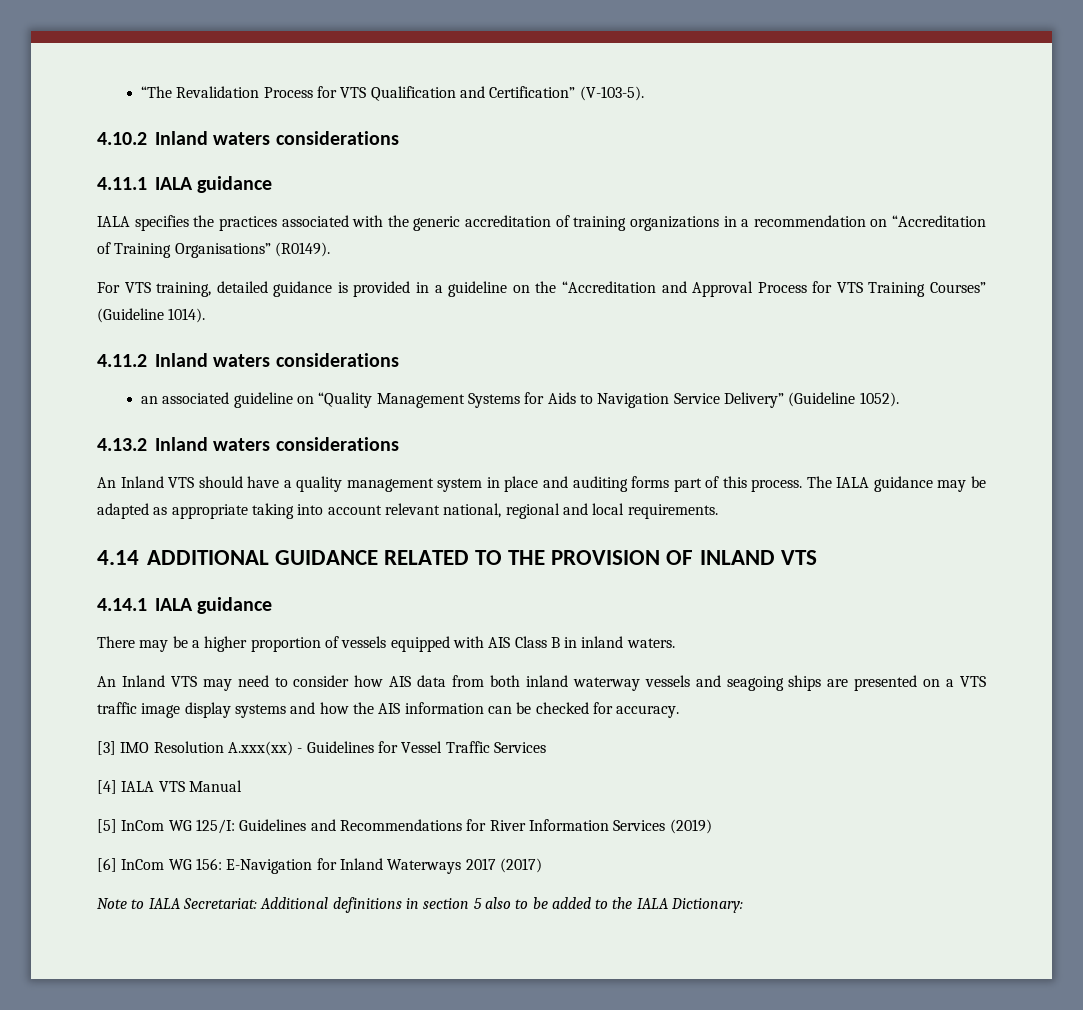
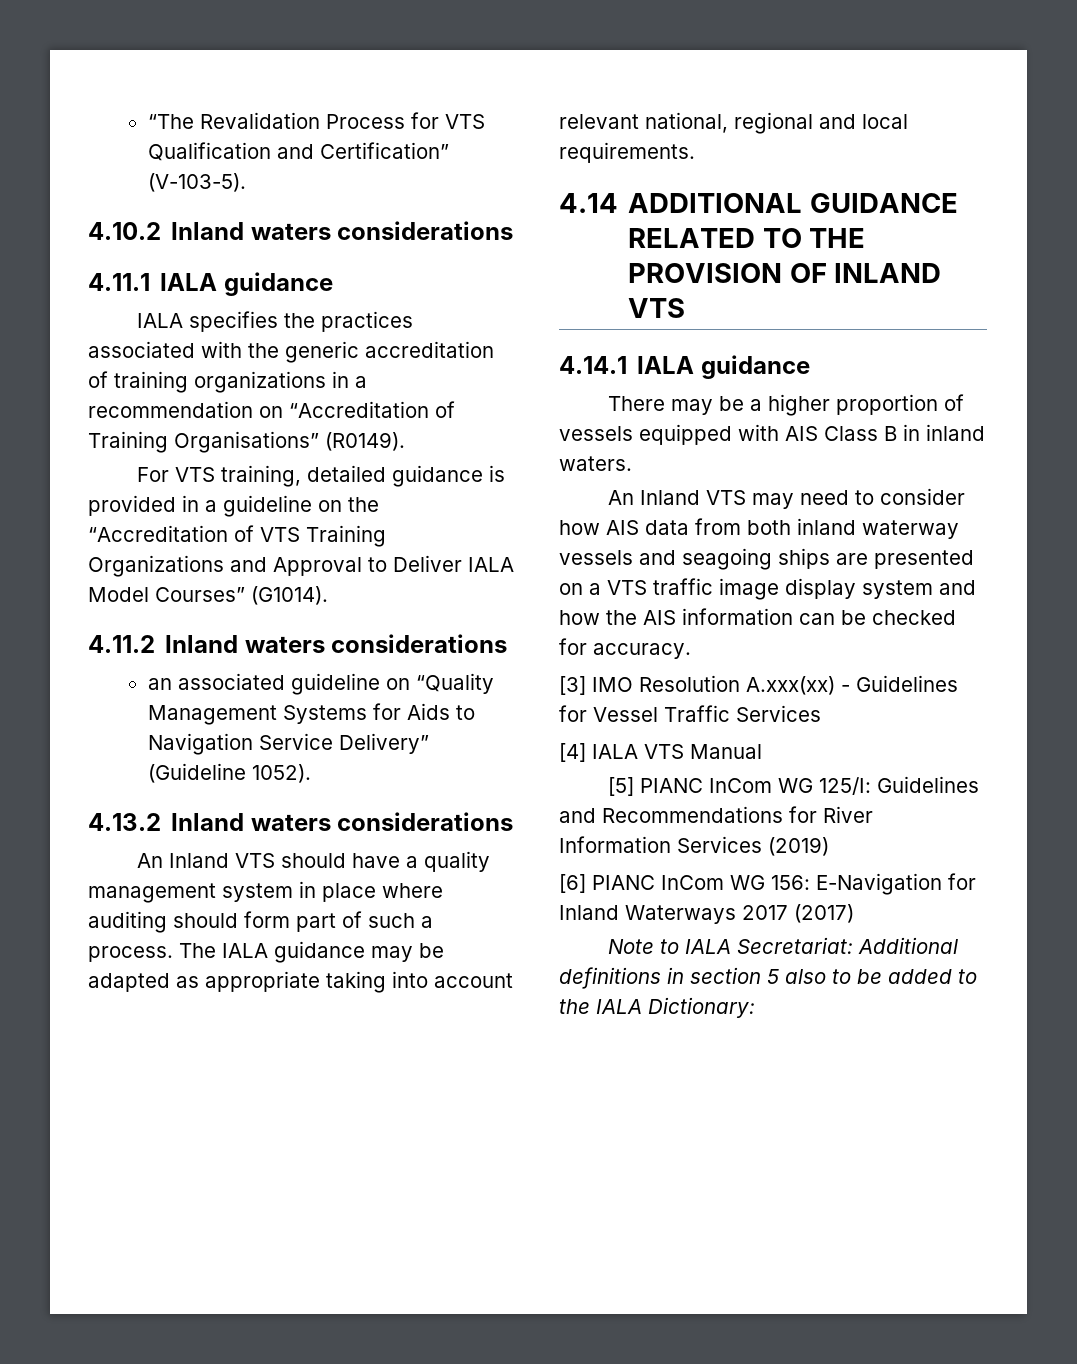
- For VTS training, detailed guidance is provided in a guideline on the “Accreditation and Approval Process for VTS Training Courses” (Guideline 1014).
+ For VTS training, detailed guidance is provided in a guideline on the “Accreditation of VTS Training Organizations and Approval to Deliver IALA Model Courses” (G1014).
- An Inland VTS should have a quality management system in place and auditing forms part of this process.
+ An Inland VTS should have a quality management system in place where auditing should form part of such a process.
- An Inland VTS may need to consider how AIS data from both inland waterway vessels and seagoing ships are presented on a VTS traffic image display systems and how the AIS information can be checked for accuracy.
+ An Inland VTS may need to consider how AIS data from both inland waterway vessels and seagoing ships are presented on a VTS traffic image display system and how the AIS information can be checked for accuracy.
- [5] InCom WG 125/I: Guidelines and Recommendations for River Information Services (2019)
+ [5] PIANC InCom WG 125/I: Guidelines and Recommendations for River Information Services (2019)
- [6] InCom WG 156: E-Navigation for Inland Waterways 2017 (2017)
+ [6] PIANC InCom WG 156: E-Navigation for Inland Waterways 2017 (2017)

